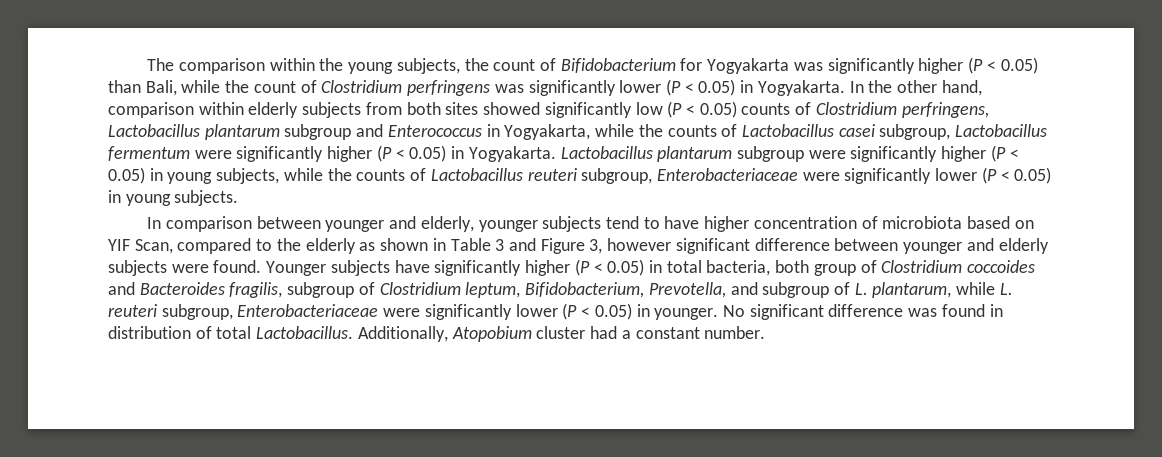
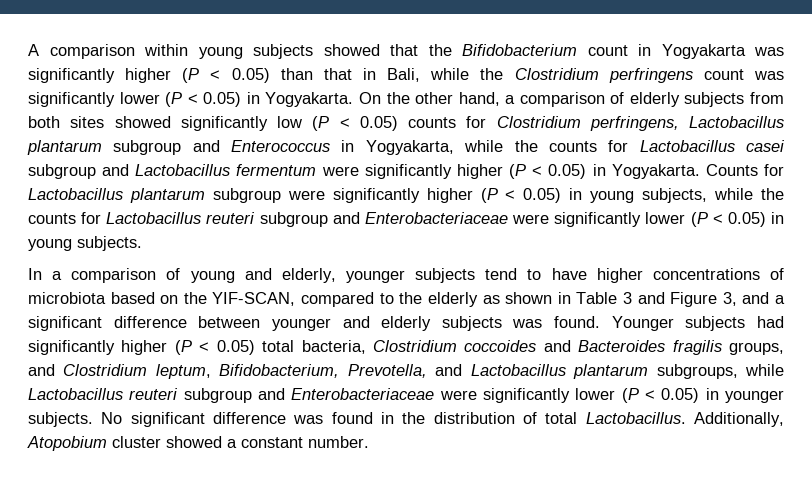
- The comparison within the young subjects, the count of Bifidobacterium for Yogyakarta was significantly higher (P < 0.05) than Bali, while the count of Clostridium perfringens was significantly lower (P < 0.05) in Yogyakarta.
+ A comparison within young subjects showed that the Bifidobacterium count in Yogyakarta was significantly higher (P < 0.05) than that in Bali, while the Clostridium perfringens count was significantly lower (P < 0.05) in Yogyakarta.
- In the other hand, comparison within elderly subjects from both sites showed significantly low (P < 0.05) counts of Clostridium perfringens, Lactobacillus plantarum subgroup and Enterococcus in Yogyakarta, while the counts of Lactobacillus casei subgroup, Lactobacillus fermentum were significantly higher (P < 0.05) in Yogyakarta.
+ On the other hand, a comparison of elderly subjects from both sites showed significantly low (P < 0.05) counts for Clostridium perfringens, Lactobacillus plantarum subgroup and Enterococcus in Yogyakarta, while the counts for Lactobacillus casei subgroup and Lactobacillus fermentum were significantly higher (P < 0.05) in Yogyakarta.
- Lactobacillus plantarum subgroup were significantly higher (P < 0.05) in young subjects, while the counts of Lactobacillus reuteri subgroup, Enterobacteriaceae were significantly lower (P < 0.05) in young subjects.
+ Counts for Lactobacillus plantarum subgroup were significantly higher (P < 0.05) in young subjects, while the counts for Lactobacillus reuteri subgroup and Enterobacteriaceae were significantly lower (P < 0.05) in young subjects.
- In comparison between younger and elderly, younger subjects tend to have higher concentration of microbiota based on YIF Scan, compared to the elderly as shown in Table 3 and Figure 3, however significant difference between younger and elderly subjects were found.
+ In a comparison of young and elderly, younger subjects tend to have higher concentrations of microbiota based on the YIF-SCAN, compared to the elderly as shown in Table 3 and Figure 3, and a significant difference between younger and elderly subjects was found.
- Younger subjects have significantly higher (P < 0.05) in total bacteria, both group of Clostridium coccoides and Bacteroides fragilis, subgroup of Clostridium leptum, Bifidobacterium, Prevotella, and subgroup of L. plantarum, while L. reuteri subgroup, Enterobacteriaceae were significantly lower (P < 0.05) in younger.
+ Younger subjects had significantly higher (P < 0.05) total bacteria, Clostridium coccoides and Bacteroides fragilis groups, and Clostridium leptum, Bifidobacterium, Prevotella, and Lactobacillus plantarum subgroups, while Lactobacillus reuteri subgroup and Enterobacteriaceae were significantly lower (P < 0.05) in younger subjects.
- No significant difference was found in distribution of total Lactobacillus.
+ No significant difference was found in the distribution of total Lactobacillus.
- Additionally, Atopobium cluster had a constant number.
+ Additionally, Atopobium cluster showed a constant number.

